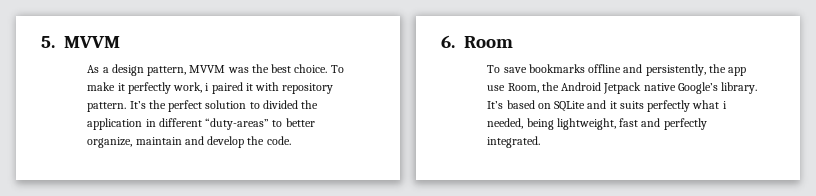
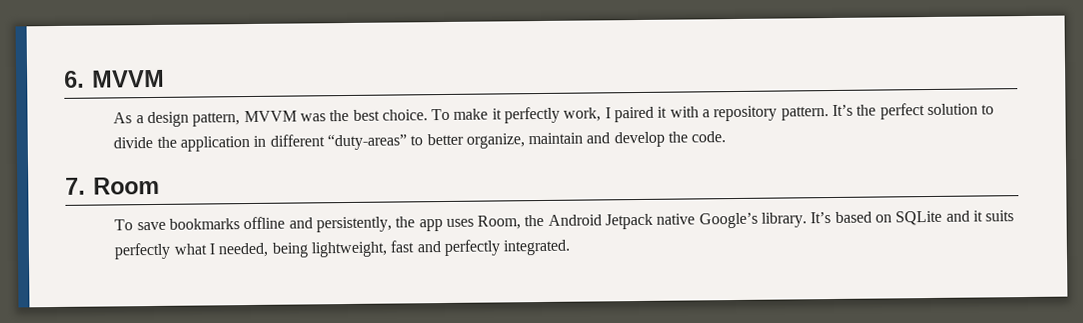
- 5. MVVM
+ 6. MVVM
- To make it perfectly work, i paired it with repository pattern.
+ To make it perfectly work, I paired it with a repository pattern.
- It’s the perfect solution to divided the application in different “duty-areas” to better organize, maintain and develop the code.
+ It’s the perfect solution to divide the application in different “duty-areas” to better organize, maintain and develop the code.
- 6. Room
+ 7. Room
- To save bookmarks offline and persistently, the app use Room, the Android Jetpack native Google’s library.
+ To save bookmarks offline and persistently, the app uses Room, the Android Jetpack native Google’s library.
- It’s based on SQLite and it suits perfectly what i needed, being lightweight, fast and perfectly integrated.
+ It’s based on SQLite and it suits perfectly what I needed, being lightweight, fast and perfectly integrated.

